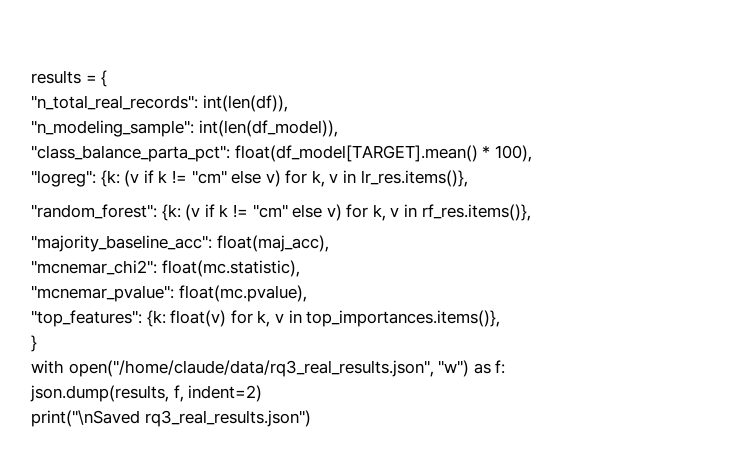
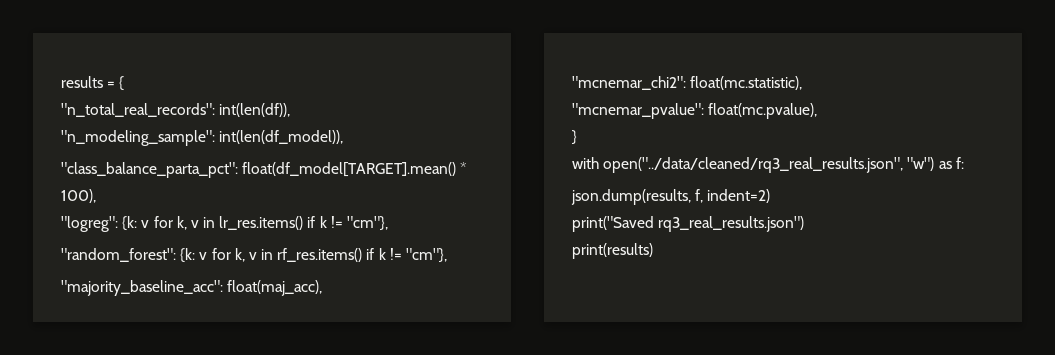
- "logreg": {k: (v if k != "cm" else v) for k, v in lr_res.items()},
- "random_forest": {k: (v if k != "cm" else v) for k, v in rf_res.items()},
+ "logreg": {k: v for k, v in lr_res.items() if k != "cm"},
+ "random_forest": {k: v for k, v in rf_res.items() if k != "cm"},
- "top_features": {k: float(v) for k, v in top_importances.items()},
- with open("/home/claude/data/rq3_real_results.json", "w") as f:
+ with open("../data/cleaned/rq3_real_results.json", "w") as f:
- print("\nSaved rq3_real_results.json")
+ print("Saved rq3_real_results.json")
+ print(results)

